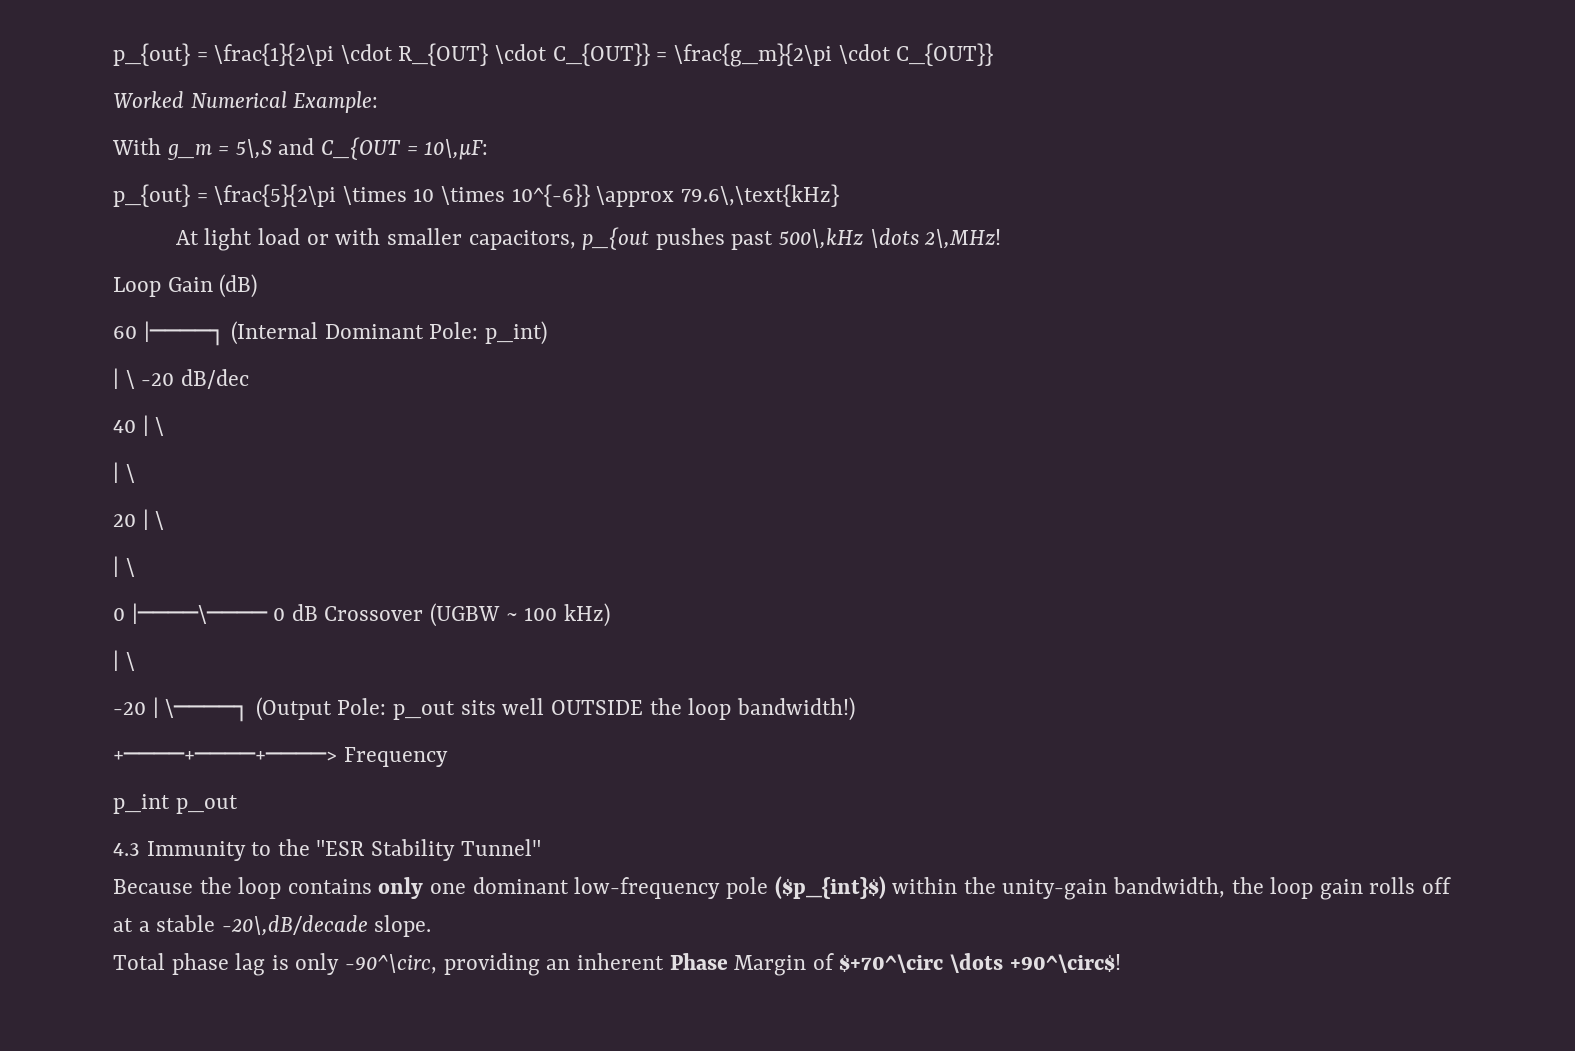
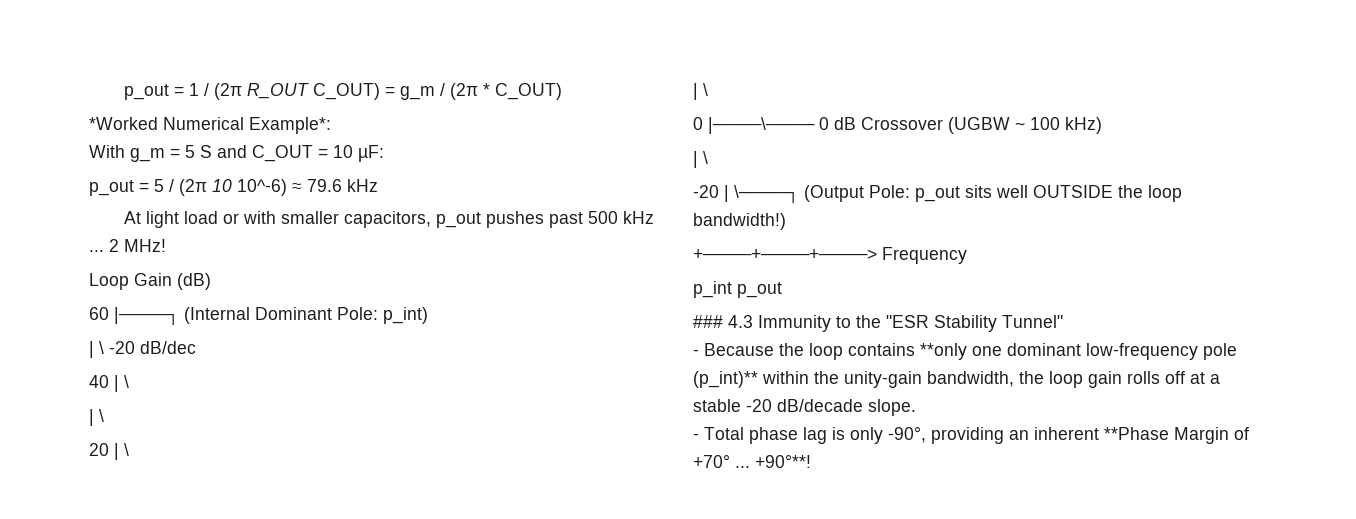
- p_{out} = \frac{1}{2\pi \cdot R_{OUT} \cdot C_{OUT}} = \frac{g_m}{2\pi \cdot C_{OUT}}
- Worked Numerical Example:
- With g_m = 5\,S and C_{OUT = 10\,µF:
- p_{out} = \frac{5}{2\pi \times 10 \times 10^{-6}} \approx 79.6\,\text{kHz}
+ p_out = 1 / (2π R_OUT C_OUT) = g_m / (2π * C_OUT)
+ *Worked Numerical Example*:
+ With g_m = 5 S and C_OUT = 10 µF:
+ p_out = 5 / (2π 10 10^-6) ≈ 79.6 kHz
- At light load or with smaller capacitors, p_{out pushes past 500\,kHz \dots 2\,MHz!
+ At light load or with smaller capacitors, p_out pushes past 500 kHz ... 2 MHz!
- 4.3 Immunity to the "ESR Stability Tunnel"
+ ### 4.3 Immunity to the "ESR Stability Tunnel"
- Because the loop contains only one dominant low-frequency pole ($p_{int}$) within the unity-gain bandwidth, the loop gain rolls off at a stable -20\,dB/decade slope.
+ - Because the loop contains **only one dominant low-frequency pole (p_int)** within the unity-gain bandwidth, the loop gain rolls off at a stable -20 dB/decade slope.
- Total phase lag is only -90^\circ, providing an inherent Phase Margin of $+70^\circ \dots +90^\circ$!
+ - Total phase lag is only -90°, providing an inherent **Phase Margin of +70° ... +90°**!

